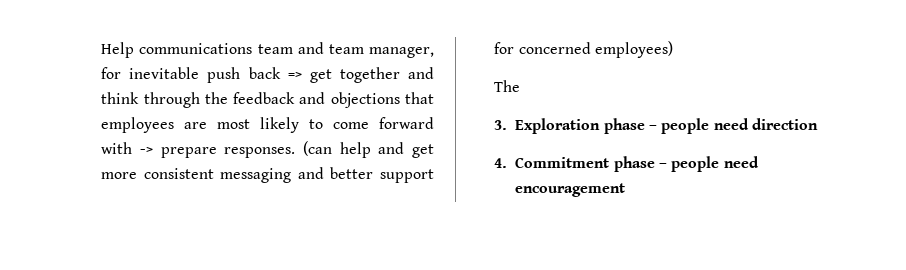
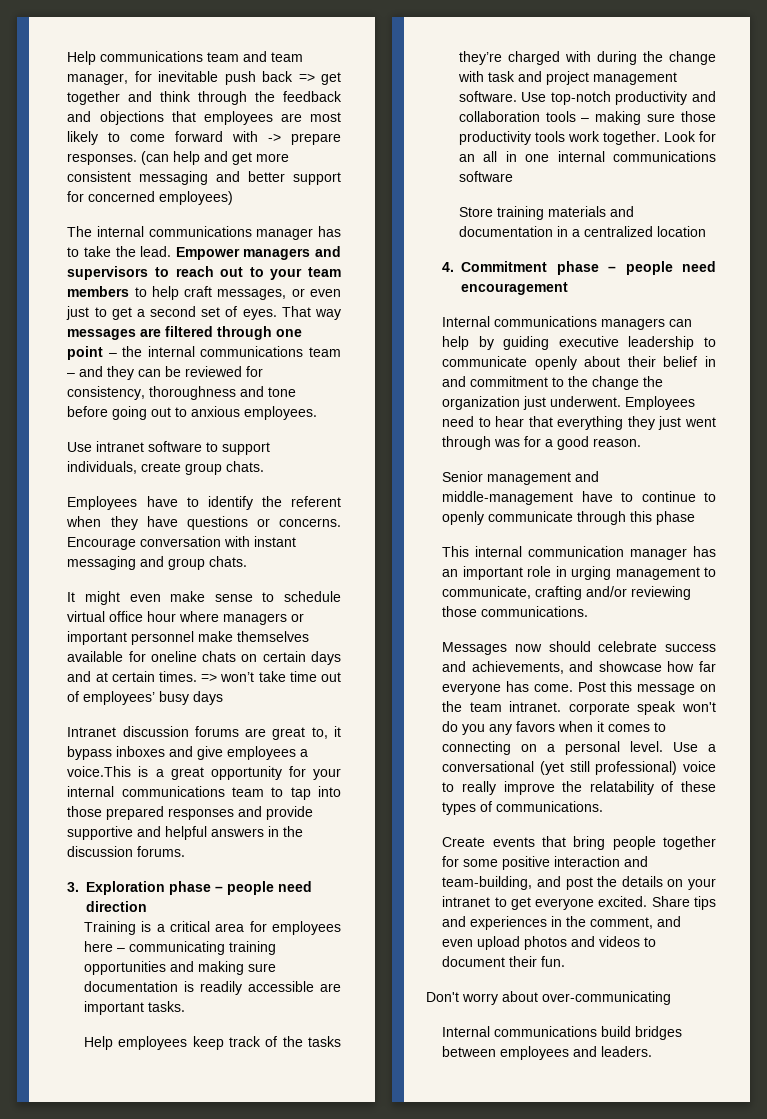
- The
+ The internal communications manager has to take the lead. Empower managers and supervisors to reach out to your team members to help craft messages, or even just to get a second set of eyes. That way messages are filtered through one point – the internal communications team – and they can be reviewed for consistency, thoroughness and tone before going out to anxious employees.
+ Use intranet software to support individuals, create group chats.
+ Employees have to identify the referent when they have questions or concerns. Encourage conversation with instant messaging and group chats.
+ It might even make sense to schedule virtual office hour where managers or important personnel make themselves available for oneline chats on certain days and at certain times. => won’t take time out of employees’ busy days
+ Intranet discussion forums are great to, it bypass inboxes and give employees a voice.This is a great opportunity for your internal communications team to tap into those prepared responses and provide supportive and helpful answers in the discussion forums.
+ Training is a critical area for employees here – communicating training opportunities and making sure documentation is readily accessible are important tasks.
+ Help employees keep track of the tasks they’re charged with during the change with task and project management software. Use top-notch productivity and collaboration tools – making sure those productivity tools work together. Look for an all in one internal communications software
+ Store training materials and documentation in a centralized location
+ Internal communications managers can help by guiding executive leadership to communicate openly about their belief in and commitment to the change the organization just underwent. Employees need to hear that everything they just went through was for a good reason.
+ Senior management and middle-management have to continue to openly communicate through this phase
+ This internal communication manager has an important role in urging management to communicate, crafting and/or reviewing those communications.
+ Messages now should celebrate success and achievements, and showcase how far everyone has come. Post this message on the team intranet. corporate speak won't do you any favors when it comes to connecting on a personal level. Use a conversational (yet still professional) voice to really improve the relatability of these types of communications.
+ Create events that bring people together for some positive interaction and team-building, and post the details on your intranet to get everyone excited. Share tips and experiences in the comment, and even upload photos and videos to document their fun.
+ Don't worry about over-communicating
+ Internal communications build bridges between employees and leaders.

